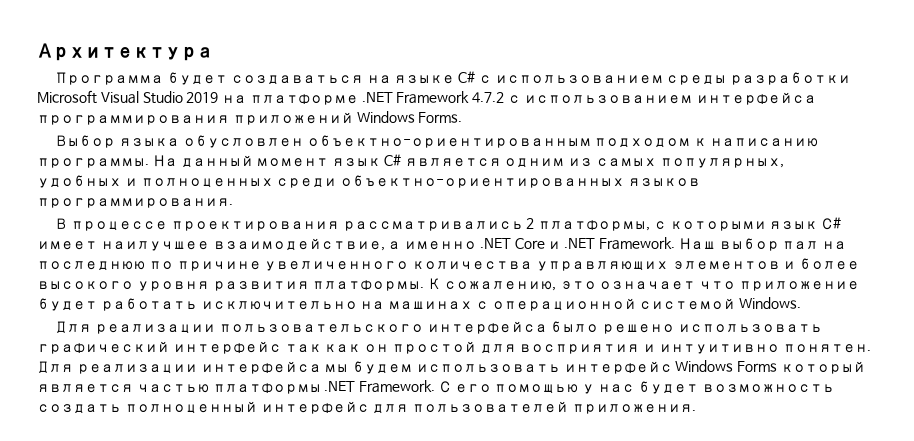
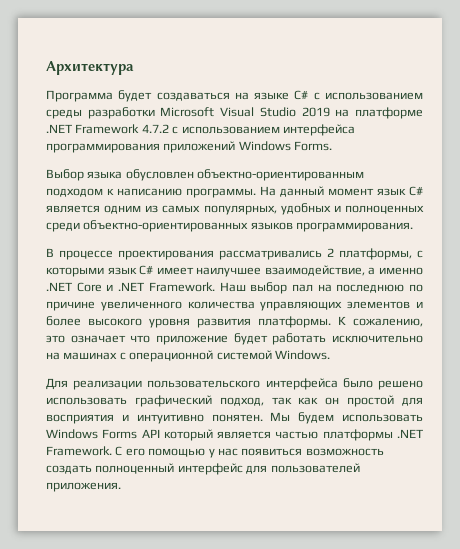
- Для реализации пользовательского интерфейса было решено использовать графический интерфейс так как он простой для восприятия и интуитивно понятен.
+ Для реализации пользовательского интерфейса было решено использовать графический подход, так как он простой для восприятия и интуитивно понятен.
- Для реализации интерфейса мы будем использовать интерфейс Windows Forms который является частью платформы .NET Framework.
+ Мы будем использовать Windows Forms API который является частью платформы .NET Framework.
- С его помощью у нас будет возможность создать полноценный интерфейс для пользователей приложения.
+ С его помощью у нас появиться возможность создать полноценный интерфейс для пользователей приложения.

